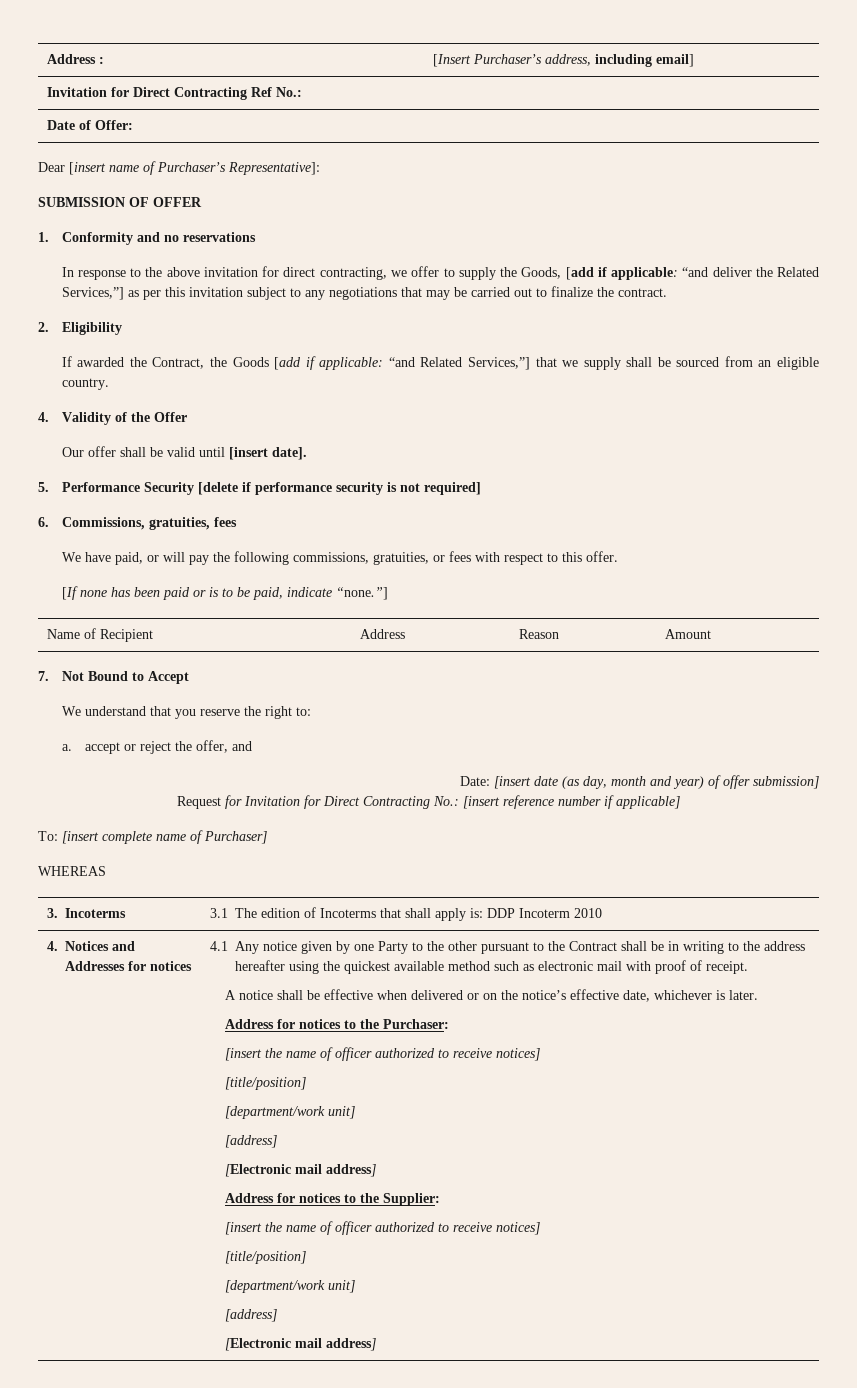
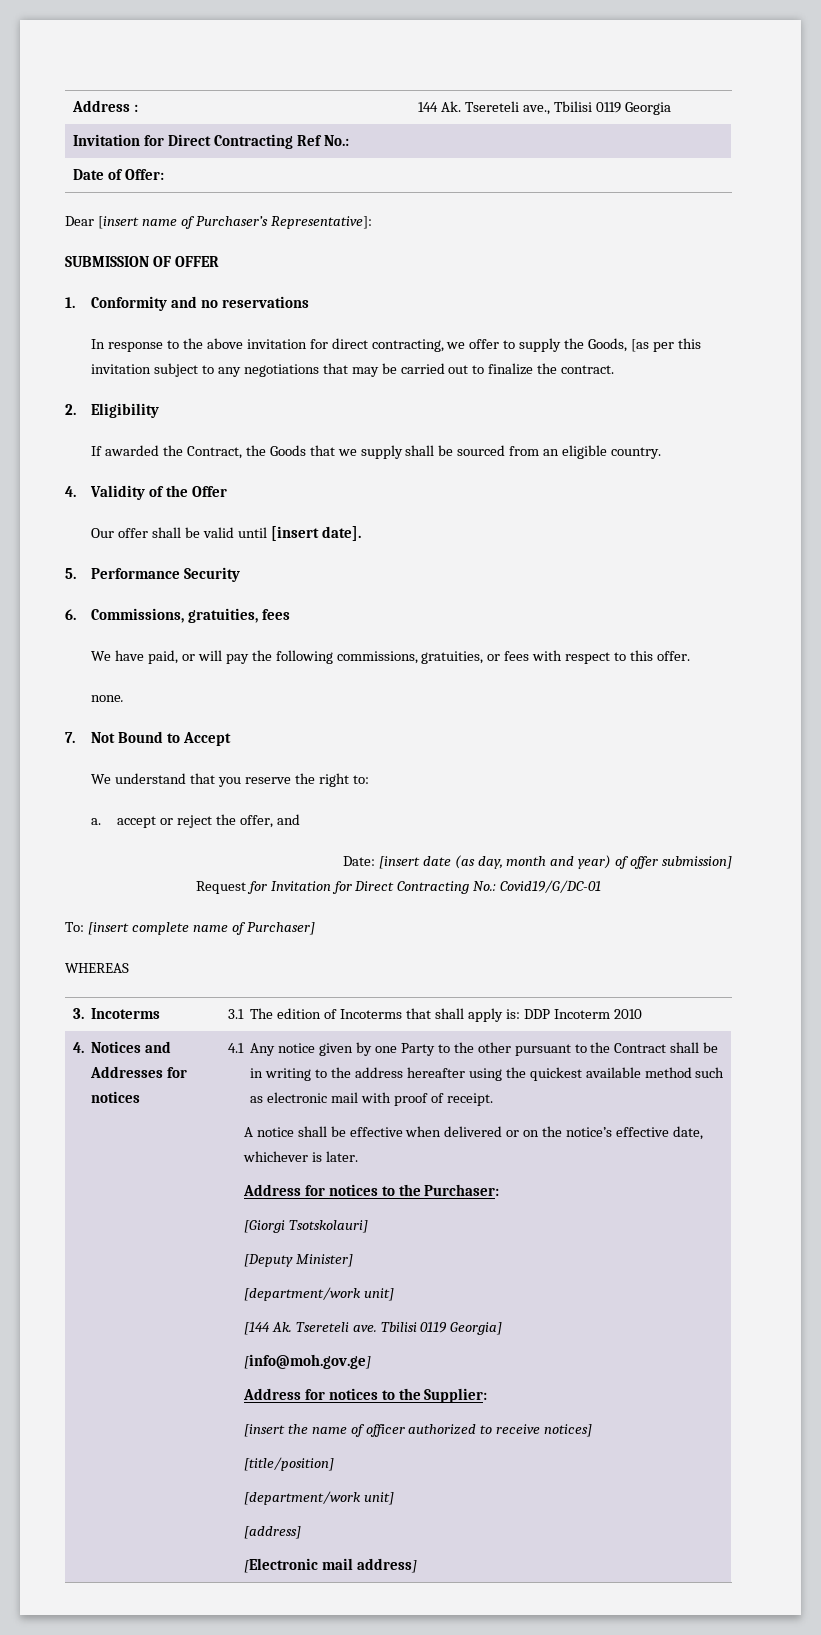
- Address : | [Insert Purchaser’s address, including email]
+ Address : | 144 Ak. Tsereteli ave., Tbilisi 0119 Georgia
- In response to the above invitation for direct contracting, we offer to supply the Goods, [add if applicable: “and deliver the Related Services,”] as per this invitation subject to any negotiations that may be carried out to finalize the contract.
+ In response to the above invitation for direct contracting, we offer to supply the Goods, [as per this invitation subject to any negotiations that may be carried out to finalize the contract.
- If awarded the Contract, the Goods [add if applicable: “and Related Services,”] that we supply shall be sourced from an eligible country.
+ If awarded the Contract, the Goods that we supply shall be sourced from an eligible country.
- 5. Performance Security [delete if performance security is not required]
+ 5. Performance Security
- [If none has been paid or is to be paid, indicate “none.”]
- Name of Recipient | Address | Reason | Amount
+ none.
- Request for Invitation for Direct Contracting No.: [insert reference number if applicable]
+ Request for Invitation for Direct Contracting No.: Covid19/G/DC-01
  Address for notices to the Purchaser:
- [insert the name of officer authorized to receive notices]
- [title/position]
+ [Giorgi Tsotskolauri]
+ [Deputy Minister]
  [department/work unit]
- [address]
- [Electronic mail address]
+ [144 Ak. Tsereteli ave. Tbilisi 0119 Georgia]
+ [info@moh.gov.ge]

